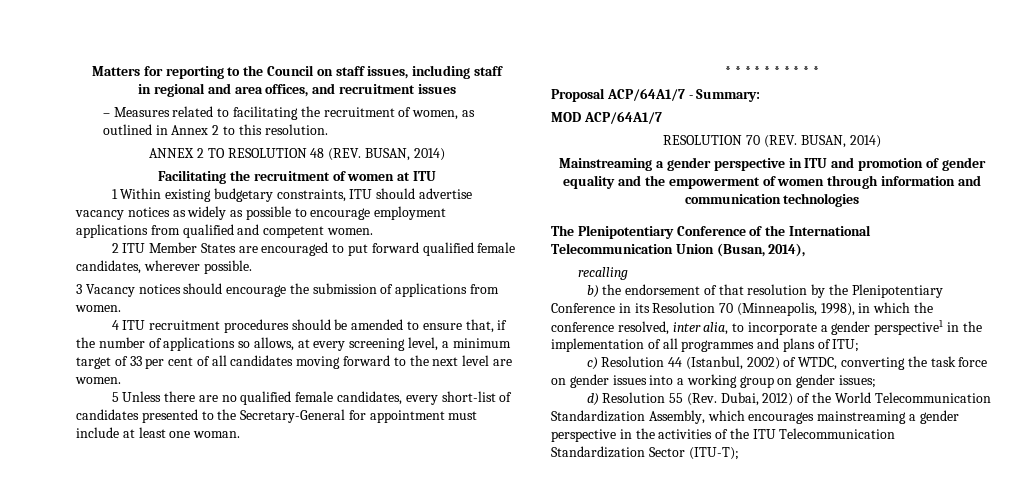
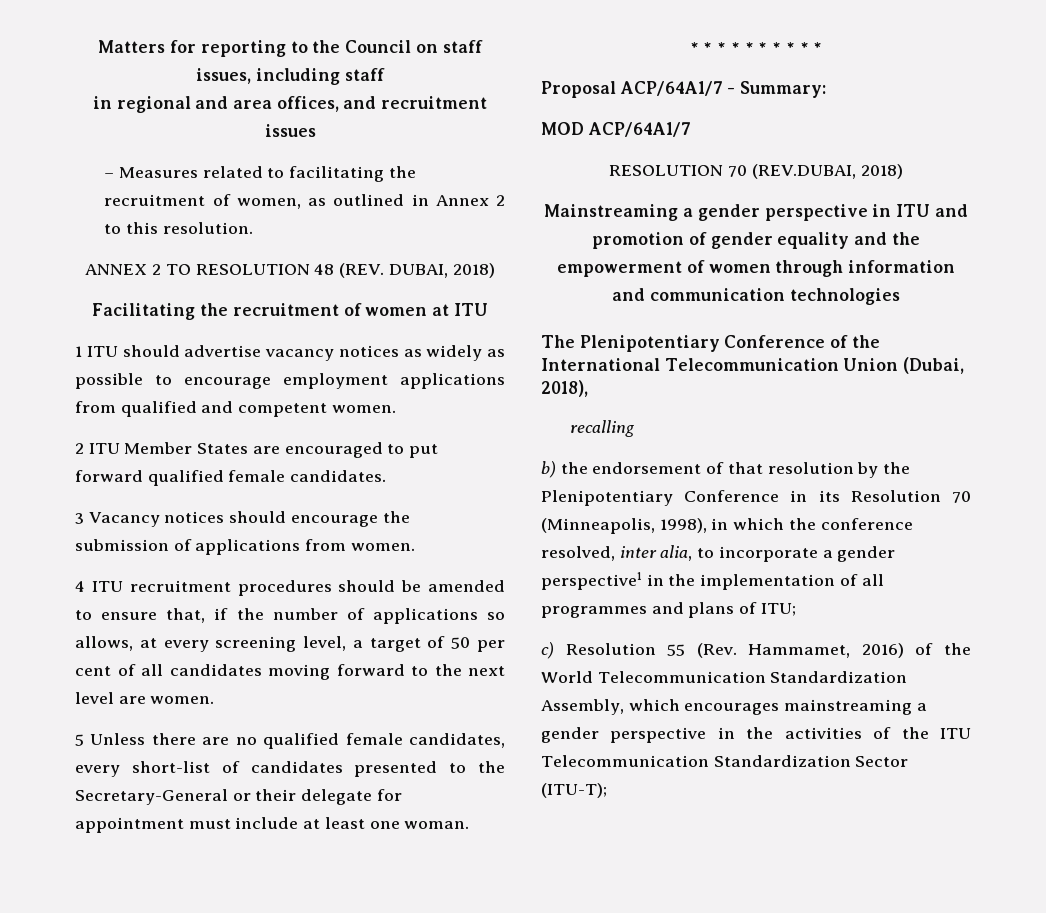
- ANNEX 2 TO RESOLUTION 48 (REV. BUSAN, 2014)
+ ANNEX 2 TO RESOLUTION 48 (REV. DUBAI, 2018)
- 1 Within existing budgetary constraints, ITU should advertise vacancy notices as widely as possible to encourage employment applications from qualified and competent women.
+ 1 ITU should advertise vacancy notices as widely as possible to encourage employment applications from qualified and competent women.
- 2 ITU Member States are encouraged to put forward qualified female candidates, wherever possible.
+ 2 ITU Member States are encouraged to put forward qualified female candidates.
- 4 ITU recruitment procedures should be amended to ensure that, if the number of applications so allows, at every screening level, a minimum target of 33 per cent of all candidates moving forward to the next level are women.
+ 4 ITU recruitment procedures should be amended to ensure that, if the number of applications so allows, at every screening level, a target of 50 per cent of all candidates moving forward to the next level are women.
- 5 Unless there are no qualified female candidates, every short-list of candidates presented to the Secretary-General for appointment must include at least one woman.
+ 5 Unless there are no qualified female candidates, every short-list of candidates presented to the Secretary-General or their delegate for appointment must include at least one woman.
- RESOLUTION 70 (REV. BUSAN, 2014)
+ RESOLUTION 70 (REV.DUBAI, 2018)
- The Plenipotentiary Conference of the International Telecommunication Union (Busan, 2014),
+ The Plenipotentiary Conference of the International Telecommunication Union (Dubai, 2018),
- c) Resolution 44 (Istanbul, 2002) of WTDC, converting the task force on gender issues into a working group on gender issues;
- d) Resolution 55 (Rev. Dubai, 2012) of the World Telecommunication Standardization Assembly, which encourages mainstreaming a gender perspective in the activities of the ITU Telecommunication Standardization Sector (ITU-T);
+ c) Resolution 55 (Rev. Hammamet, 2016) of the World Telecommunication Standardization Assembly, which encourages mainstreaming a gender perspective in the activities of the ITU Telecommunication Standardization Sector (ITU-T);

